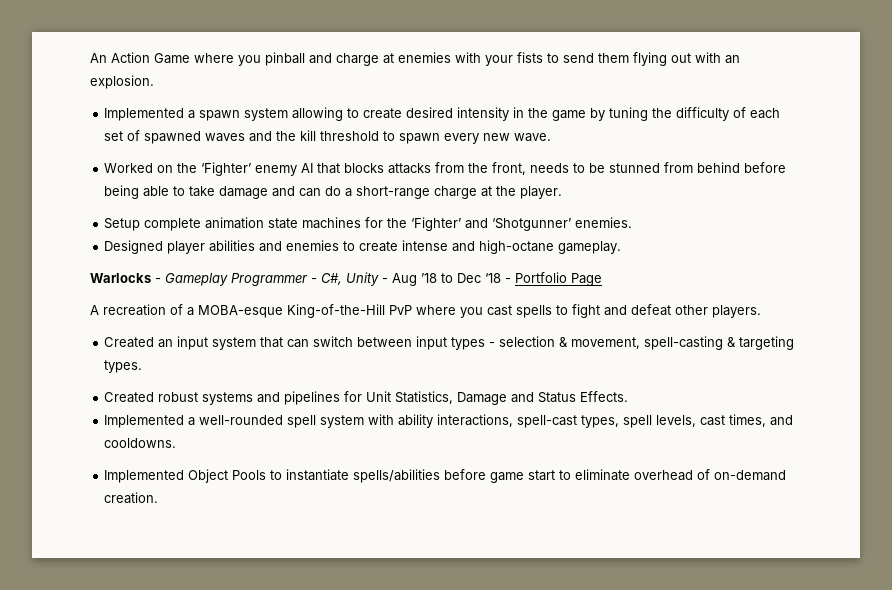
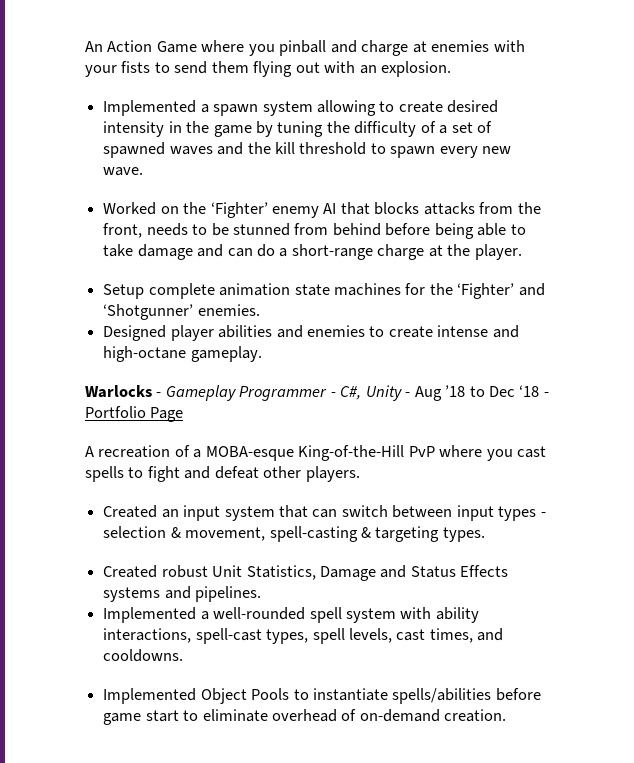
- Implemented a spawn system allowing to create desired intensity in the game by tuning the difficulty of each set of spawned waves and the kill threshold to spawn every new wave.
+ Implemented a spawn system allowing to create desired intensity in the game by tuning the difficulty of a set of spawned waves and the kill threshold to spawn every new wave.
- Created robust systems and pipelines for Unit Statistics, Damage and Status Effects.
+ Created robust Unit Statistics, Damage and Status Effects systems and pipelines.

